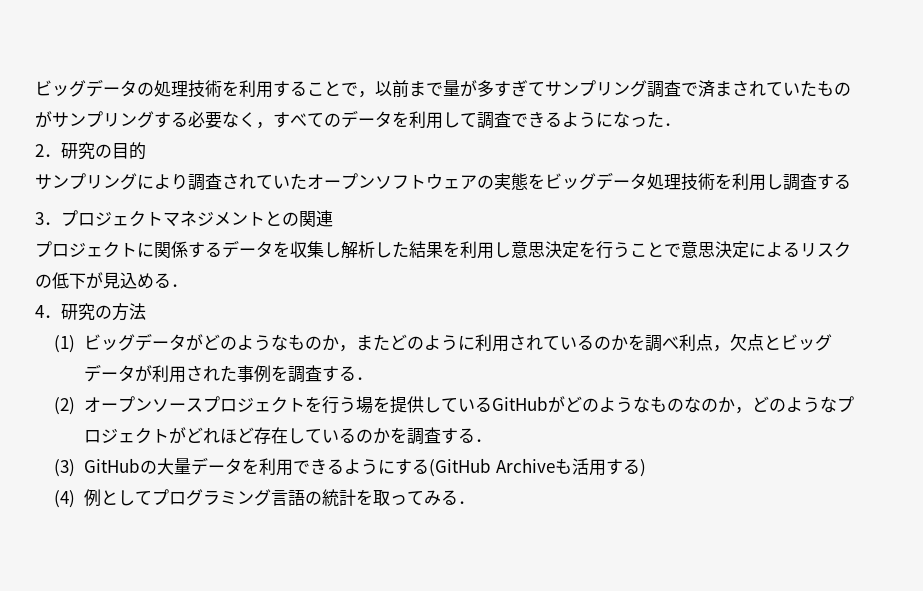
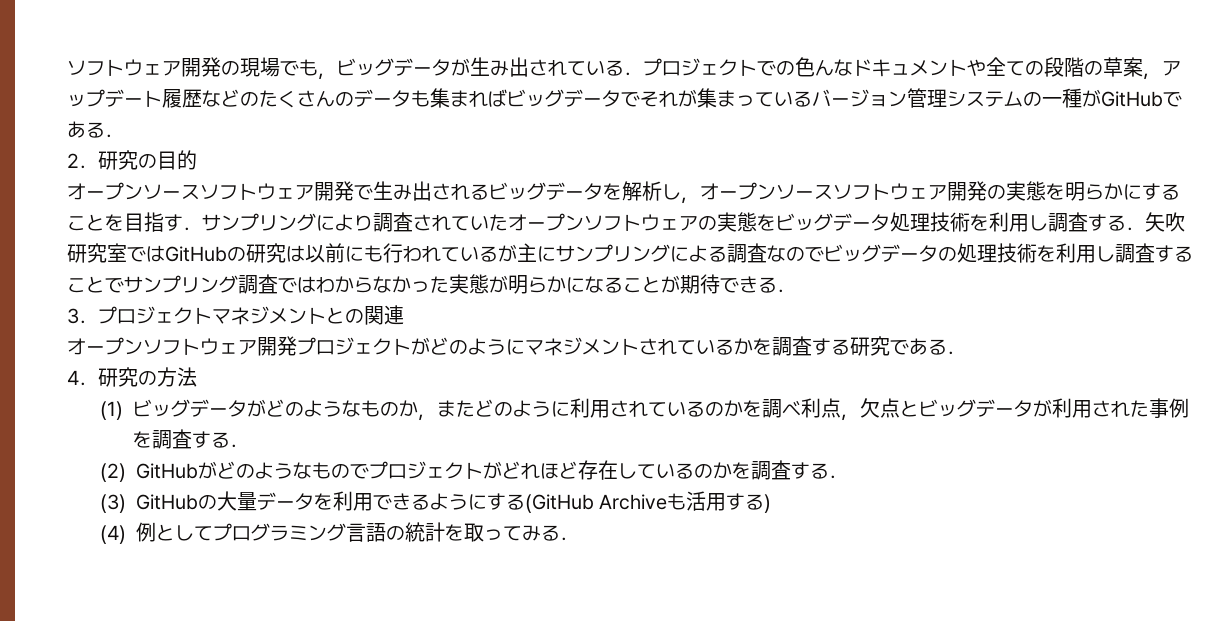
- ビッグデータの処理技術を利用することで，以前まで量が多すぎてサンプリング調査で済まされていたものがサンプリングする必要なく，すべてのデータを利用して調査できるようになった．
+ ソフトウェア開発の現場でも，ビッグデータが生み出されている．プロジェクトでの色んなドキュメントや全ての段階の草案，アップデート履歴などのたくさんのデータも集まればビッグデータでそれが集まっているバージョン管理システムの一種がGitHubである．
- サンプリングにより調査されていたオープンソフトウェアの実態をビッグデータ処理技術を利用し調査する
+ オープンソースソフトウェア開発で生み出されるビッグデータを解析し，オープンソースソフトウェア開発の実態を明らかにすることを目指す．サンプリングにより調査されていたオープンソフトウェアの実態をビッグデータ処理技術を利用し調査する．矢吹研究室ではGitHubの研究は以前にも行われているが主にサンプリングによる調査なのでビッグデータの処理技術を利用し調査することでサンプリング調査ではわからなかった実態が明らかになることが期待できる．
- プロジェクトに関係するデータを収集し解析した結果を利用し意思決定を行うことで意思決定によるリスクの低下が見込める．
+ オープンソフトウェア開発プロジェクトがどのようにマネジメントされているかを調査する研究である．
- (2)オープンソースプロジェクトを行う場を提供しているGitHubがどのようなものなのか，どのようなプロジェクトがどれほど存在しているのかを調査する．
+ (2) GitHubがどのようなものでプロジェクトがどれほど存在しているのかを調査する．

